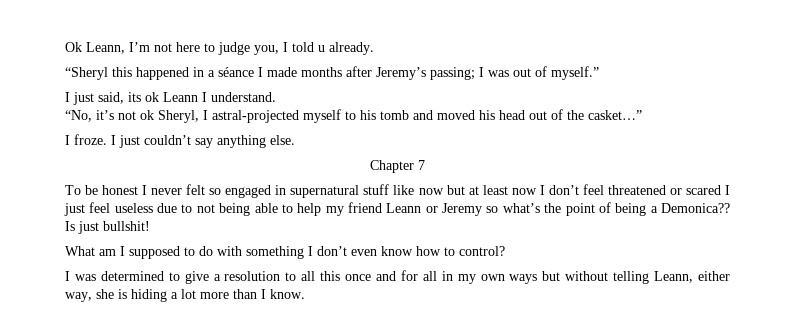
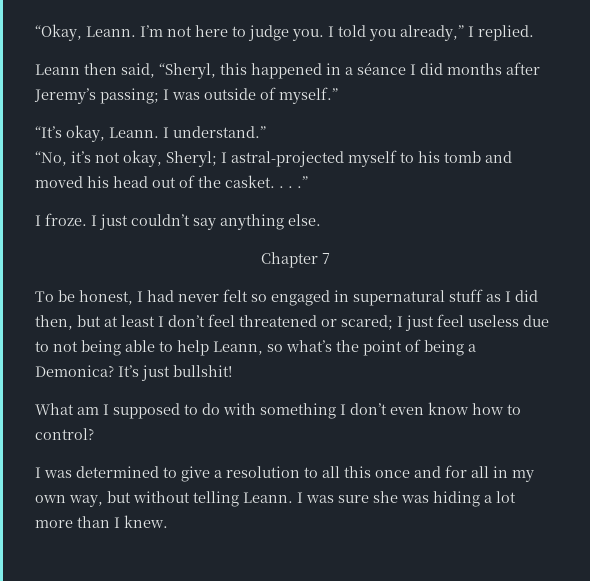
- Ok Leann, I’m not here to judge you, I told u already.
- “Sheryl this happened in a séance I made months after Jeremy’s passing; I was out of myself.”
+ “Okay, Leann. I’m not here to judge you. I told you already,” I replied.
+ Leann then said, “Sheryl, this happened in a séance I did months after Jeremy’s passing; I was outside of myself.”
- I just said, its ok Leann I understand.
+ “It’s okay, Leann. I understand.”
- “No, it’s not ok Sheryl, I astral-projected myself to his tomb and moved his head out of the casket…”
+ “No, it’s not okay, Sheryl; I astral-projected myself to his tomb and moved his head out of the casket. . . .”
- To be honest I never felt so engaged in supernatural stuff like now but at least now I don’t feel threatened or scared I just feel useless due to not being able to help my friend Leann or Jeremy so what’s the point of being a Demonica?? Is just bullshit!
+ To be honest, I had never felt so engaged in supernatural stuff as I did then, but at least I don’t feel threatened or scared; I just feel useless due to not being able to help Leann, so what’s the point of being a Demonica? It’s just bullshit!
- I was determined to give a resolution to all this once and for all in my own ways but without telling Leann, either way, she is hiding a lot more than I know.
+ I was determined to give a resolution to all this once and for all in my own way, but without telling Leann. I was sure she was hiding a lot more than I knew.

